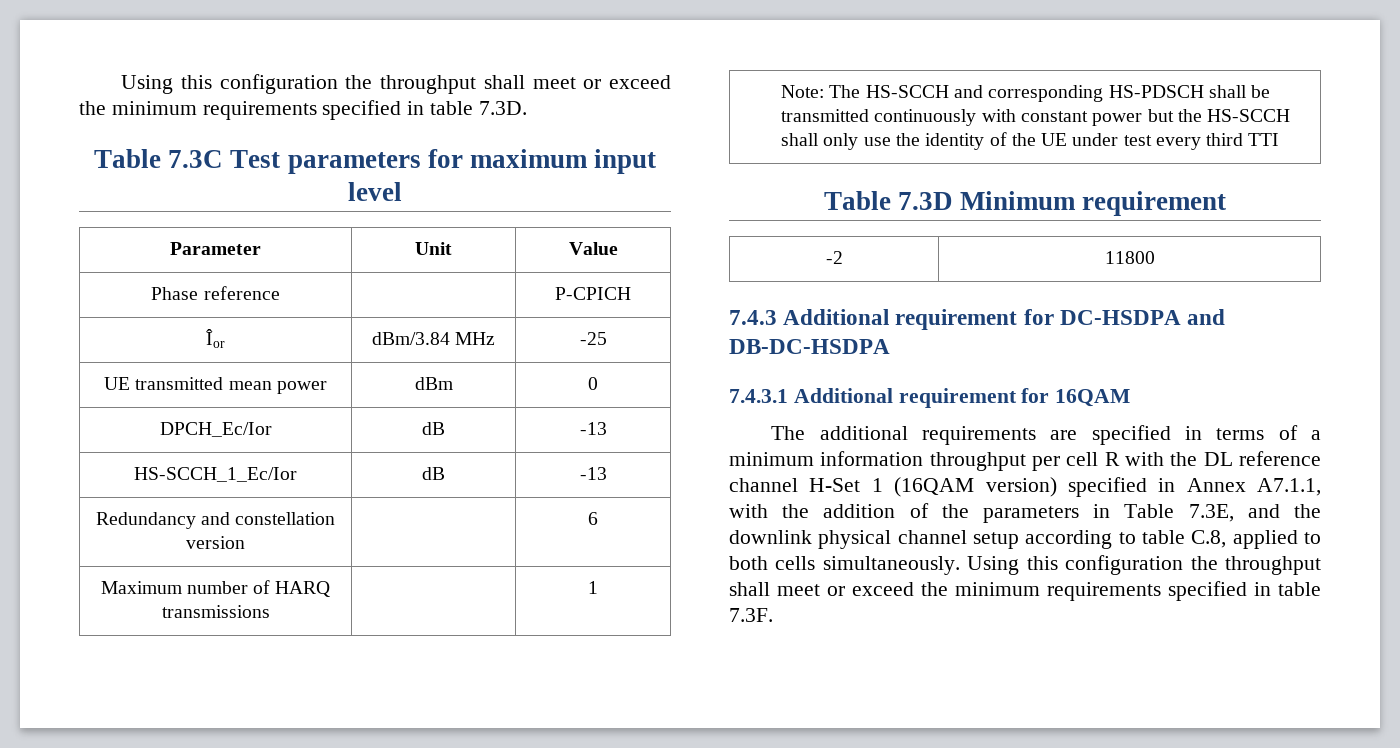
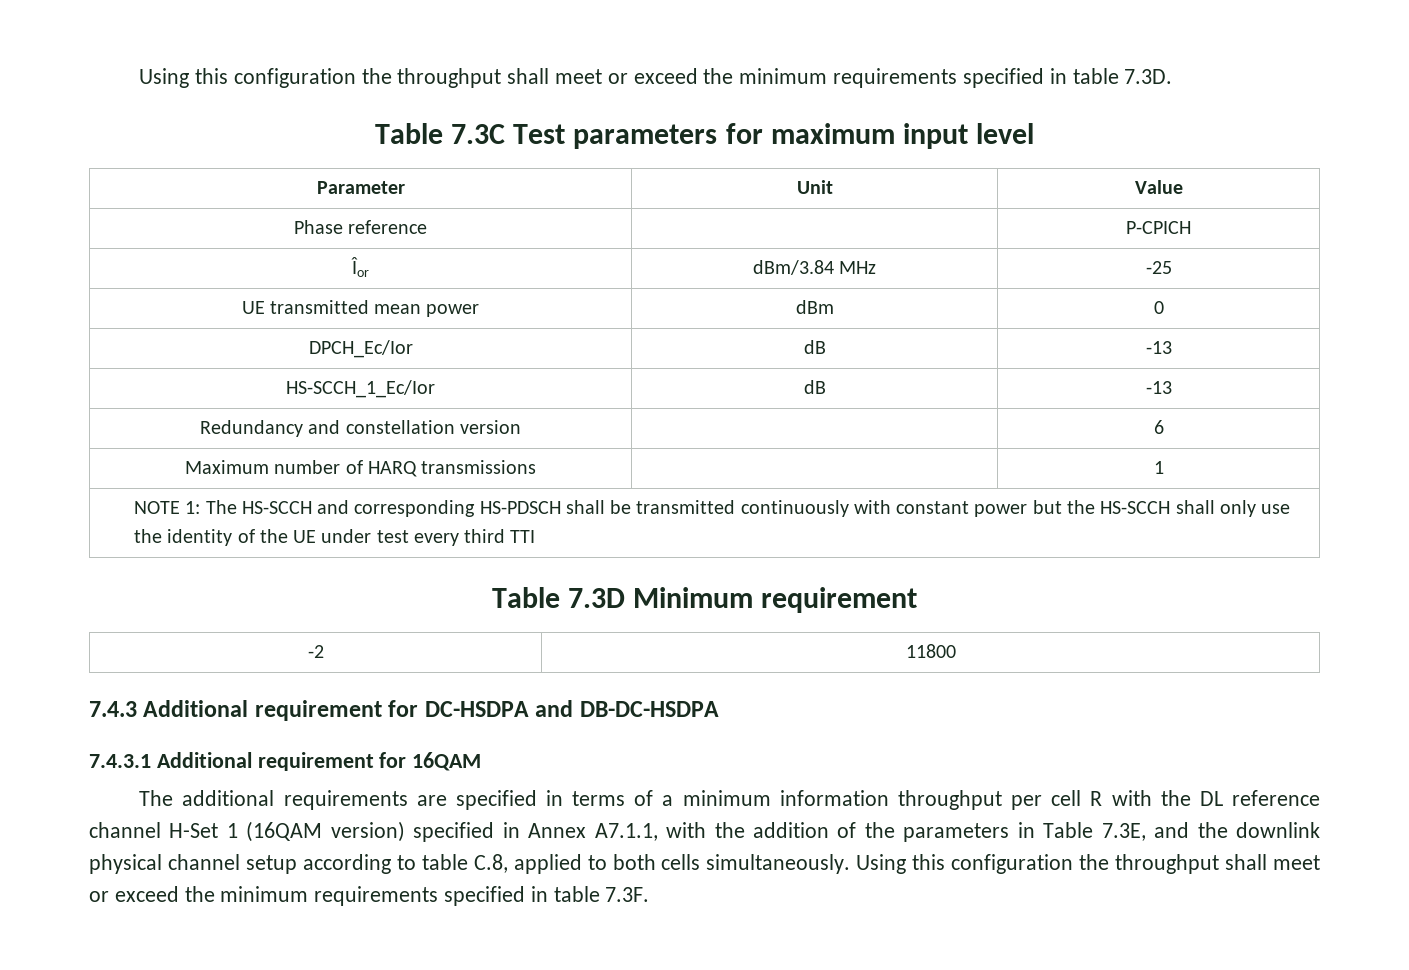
- Note: The HS-SCCH and corresponding HS-PDSCH shall be transmitted continuously with constant power but the HS-SCCH shall only use the identity of the UE under test every third TTI
+ NOTE 1: The HS-SCCH and corresponding HS-PDSCH shall be transmitted continuously with constant power but the HS-SCCH shall only use the identity of the UE under test every third TTI

